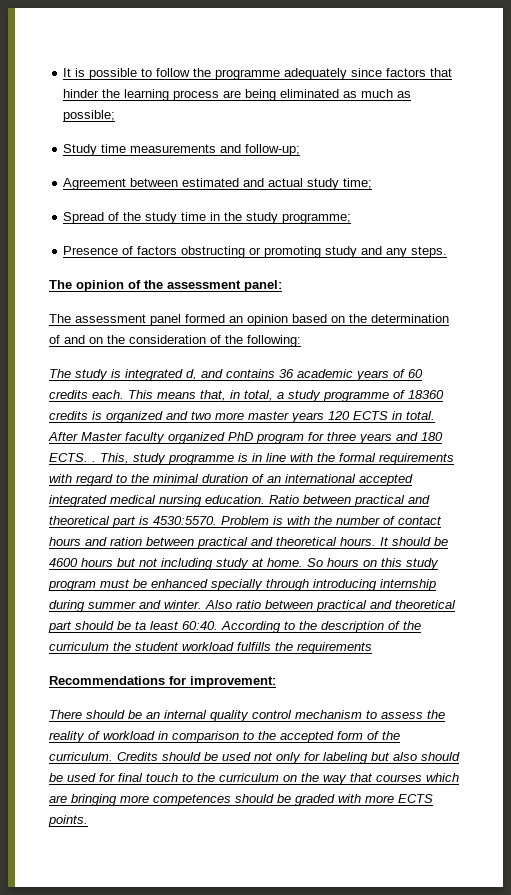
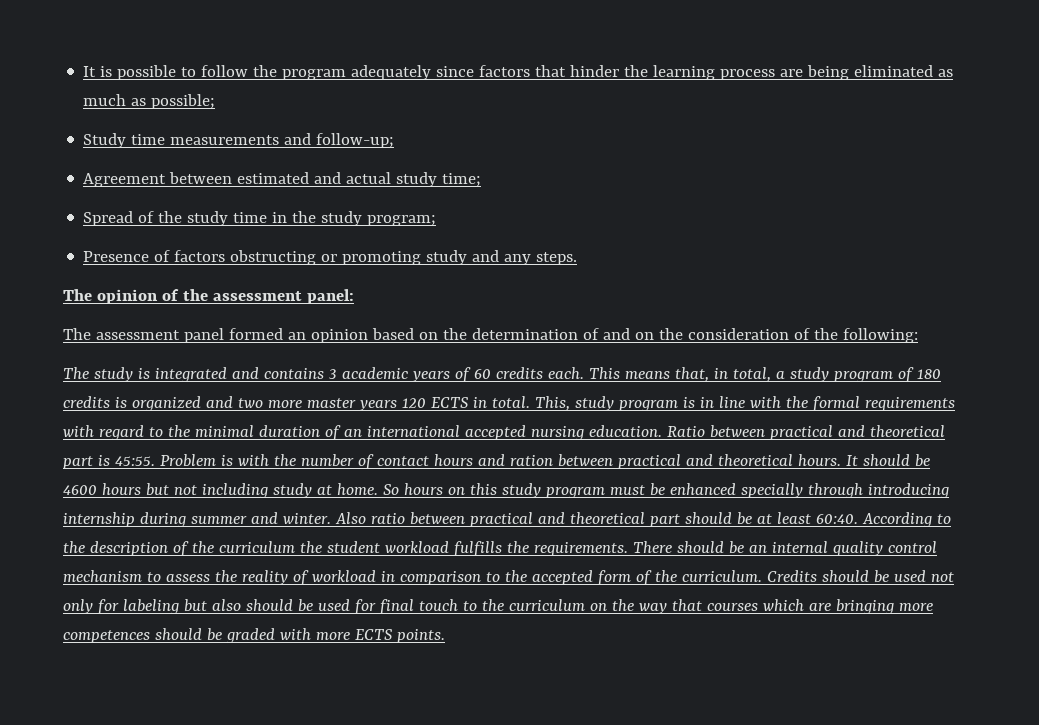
- It is possible to follow the programme adequately since factors that hinder the learning process are being eliminated as much as possible;
+ It is possible to follow the program adequately since factors that hinder the learning process are being eliminated as much as possible;
- Spread of the study time in the study programme;
+ Spread of the study time in the study program;
- The study is integrated d, and contains 36 academic years of 60 credits each.
+ The study is integrated and contains 3 academic years of 60 credits each.
- This means that, in total, a study programme of 18360 credits is organized and two more master years 120 ECTS in total.
+ This means that, in total, a study program of 180 credits is organized and two more master years 120 ECTS in total.
- After Master faculty organized PhD program for three years and 180 ECTS. .
- This, study programme is in line with the formal requirements with regard to the minimal duration of an international accepted integrated medical nursing education.
+ This, study program is in line with the formal requirements with regard to the minimal duration of an international accepted nursing education.
- Ratio between practical and theoretical part is 4530:5570.
+ Ratio between practical and theoretical part is 45:55.
- Also ratio between practical and theoretical part should be ta least 60:40.
+ Also ratio between practical and theoretical part should be at least 60:40.
- According to the description of the curriculum the student workload fulfills the requirements
- Recommendations for improvement:
- There should be an internal quality control mechanism to assess the reality of workload in comparison to the accepted form of the curriculum.
+ According to the description of the curriculum the student workload fulfills the requirements. There should be an internal quality control mechanism to assess the reality of workload in comparison to the accepted form of the curriculum.

